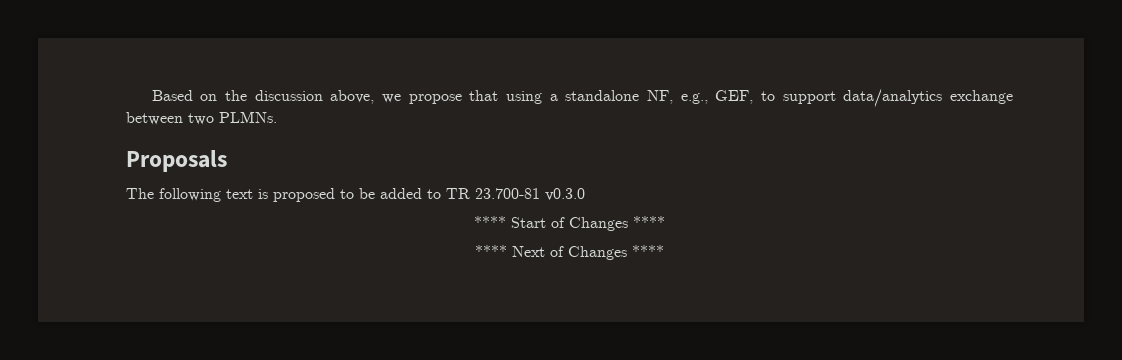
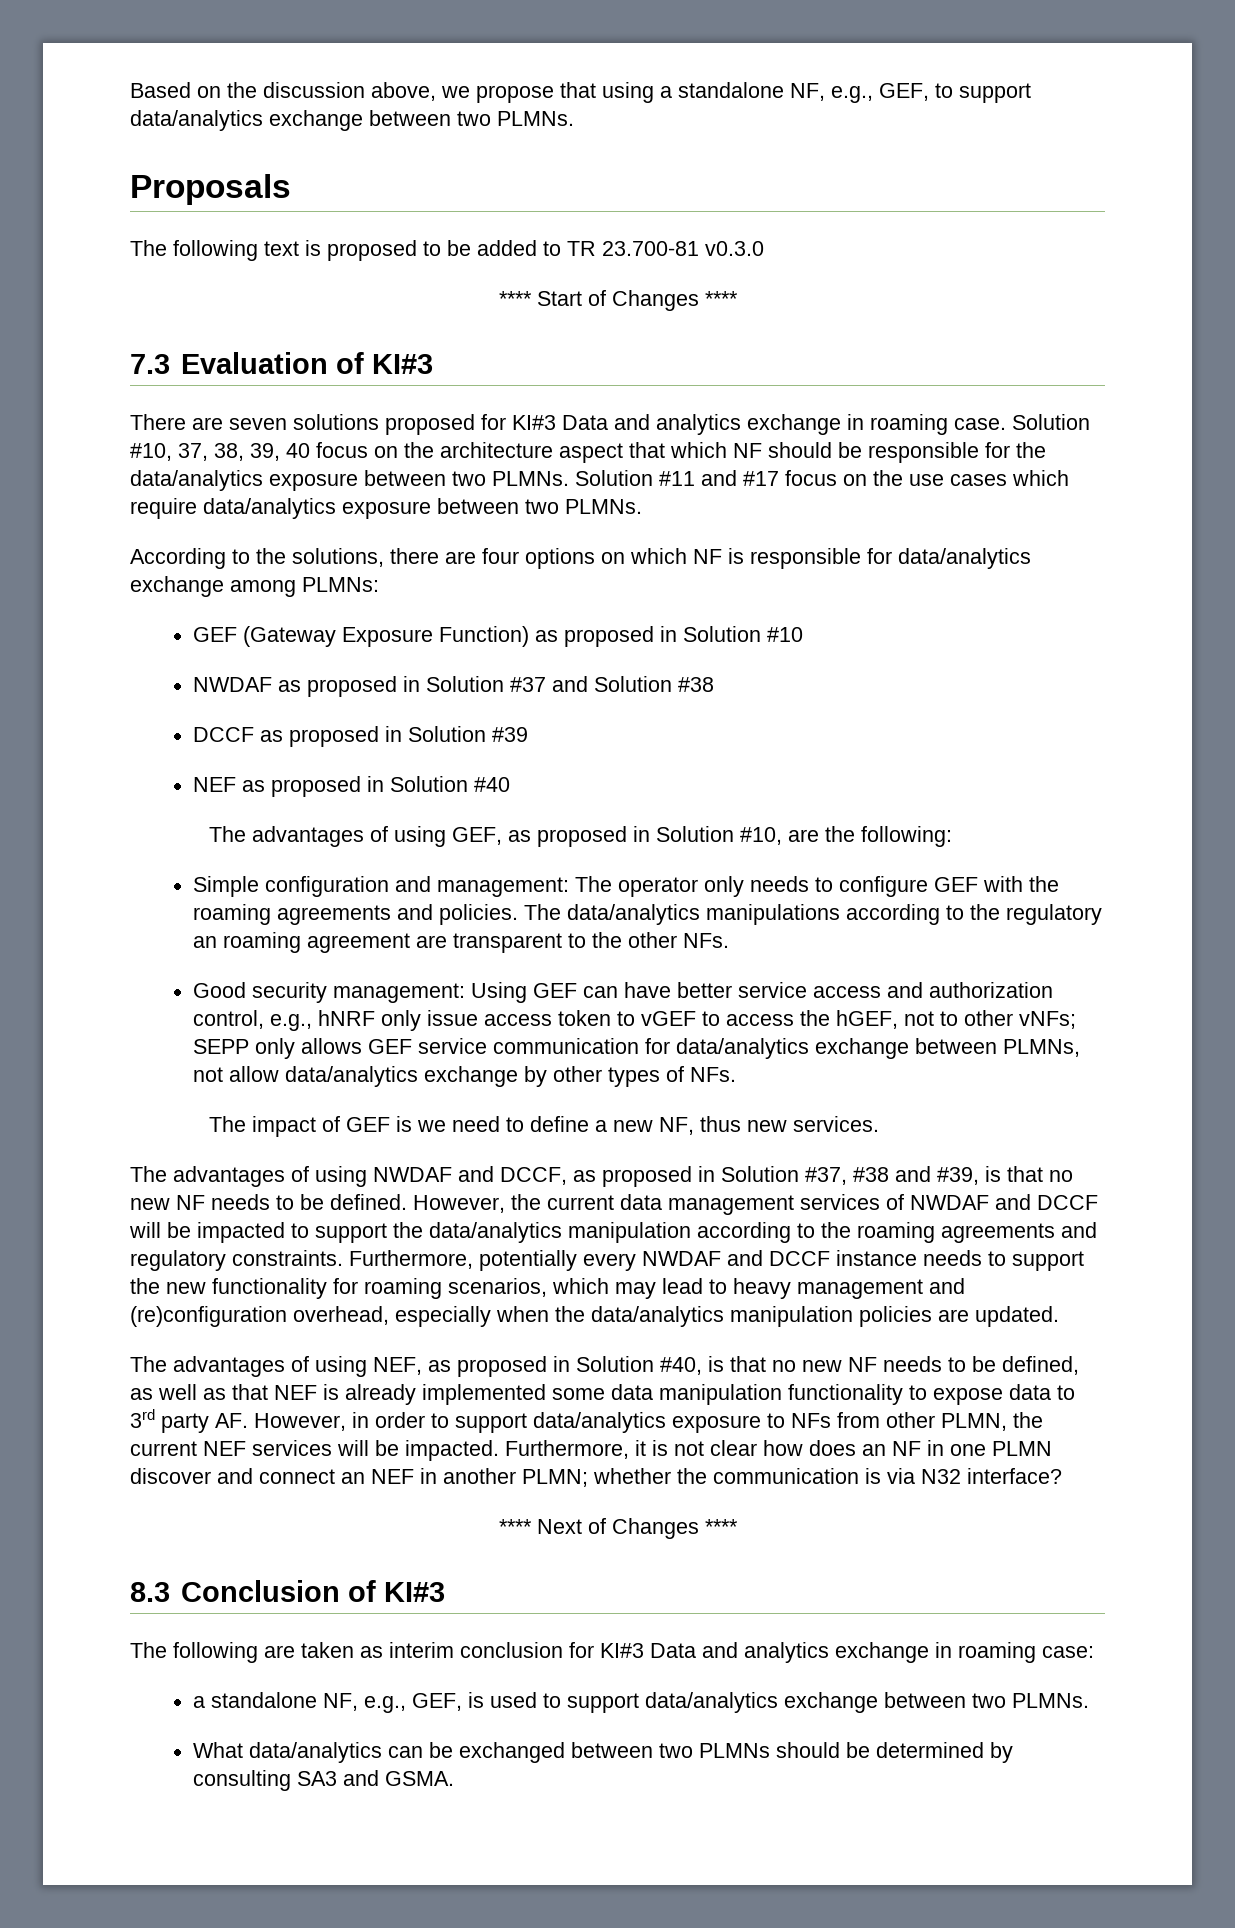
+ 7.3 Evaluation of KI#3
+ There are seven solutions proposed for KI#3 Data and analytics exchange in roaming case. Solution #10, 37, 38, 39, 40 focus on the architecture aspect that which NF should be responsible for the data/analytics exposure between two PLMNs. Solution #11 and #17 focus on the use cases which require data/analytics exposure between two PLMNs.
+ According to the solutions, there are four options on which NF is responsible for data/analytics exchange among PLMNs:
+ GEF (Gateway Exposure Function) as proposed in Solution #10
+ NWDAF as proposed in Solution #37 and Solution #38
+ DCCF as proposed in Solution #39
+ NEF as proposed in Solution #40
+ The advantages of using GEF, as proposed in Solution #10, are the following:
+ Simple configuration and management: The operator only needs to configure GEF with the roaming agreements and policies. The data/analytics manipulations according to the regulatory an roaming agreement are transparent to the other NFs.
+ Good security management: Using GEF can have better service access and authorization control, e.g., hNRF only issue access token to vGEF to access the hGEF, not to other vNFs; SEPP only allows GEF service communication for data/analytics exchange between PLMNs, not allow data/analytics exchange by other types of NFs.
+ The impact of GEF is we need to define a new NF, thus new services.
+ The advantages of using NWDAF and DCCF, as proposed in Solution #37, #38 and #39, is that no new NF needs to be defined. However, the current data management services of NWDAF and DCCF will be impacted to support the data/analytics manipulation according to the roaming agreements and regulatory constraints. Furthermore, potentially every NWDAF and DCCF instance needs to support the new functionality for roaming scenarios, which may lead to heavy management and (re)configuration overhead, especially when the data/analytics manipulation policies are updated.
+ The advantages of using NEF, as proposed in Solution #40, is that no new NF needs to be defined, as well as that NEF is already implemented some data manipulation functionality to expose data to 3rd party AF. However, in order to support data/analytics exposure to NFs from other PLMN, the current NEF services will be impacted. Furthermore, it is not clear how does an NF in one PLMN discover and connect an NEF in another PLMN; whether the communication is via N32 interface?
+ 8.3 Conclusion of KI#3
+ The following are taken as interim conclusion for KI#3 Data and analytics exchange in roaming case:
+ a standalone NF, e.g., GEF, is used to support data/analytics exchange between two PLMNs.
+ What data/analytics can be exchanged between two PLMNs should be determined by consulting SA3 and GSMA.

